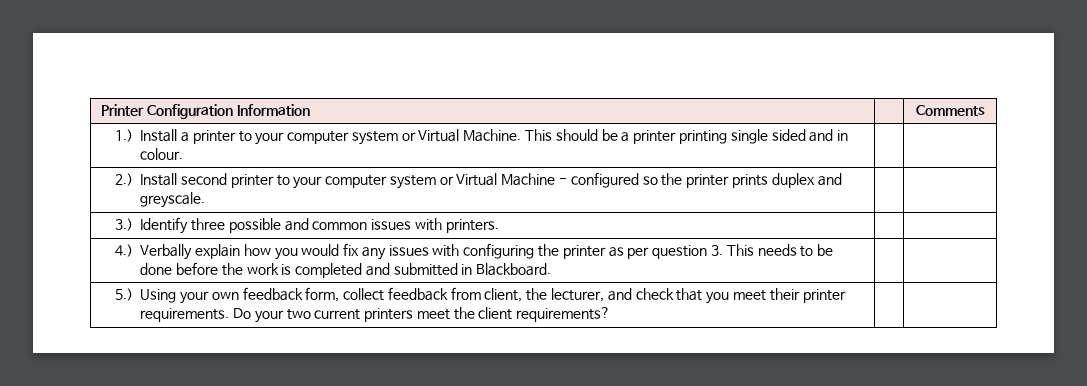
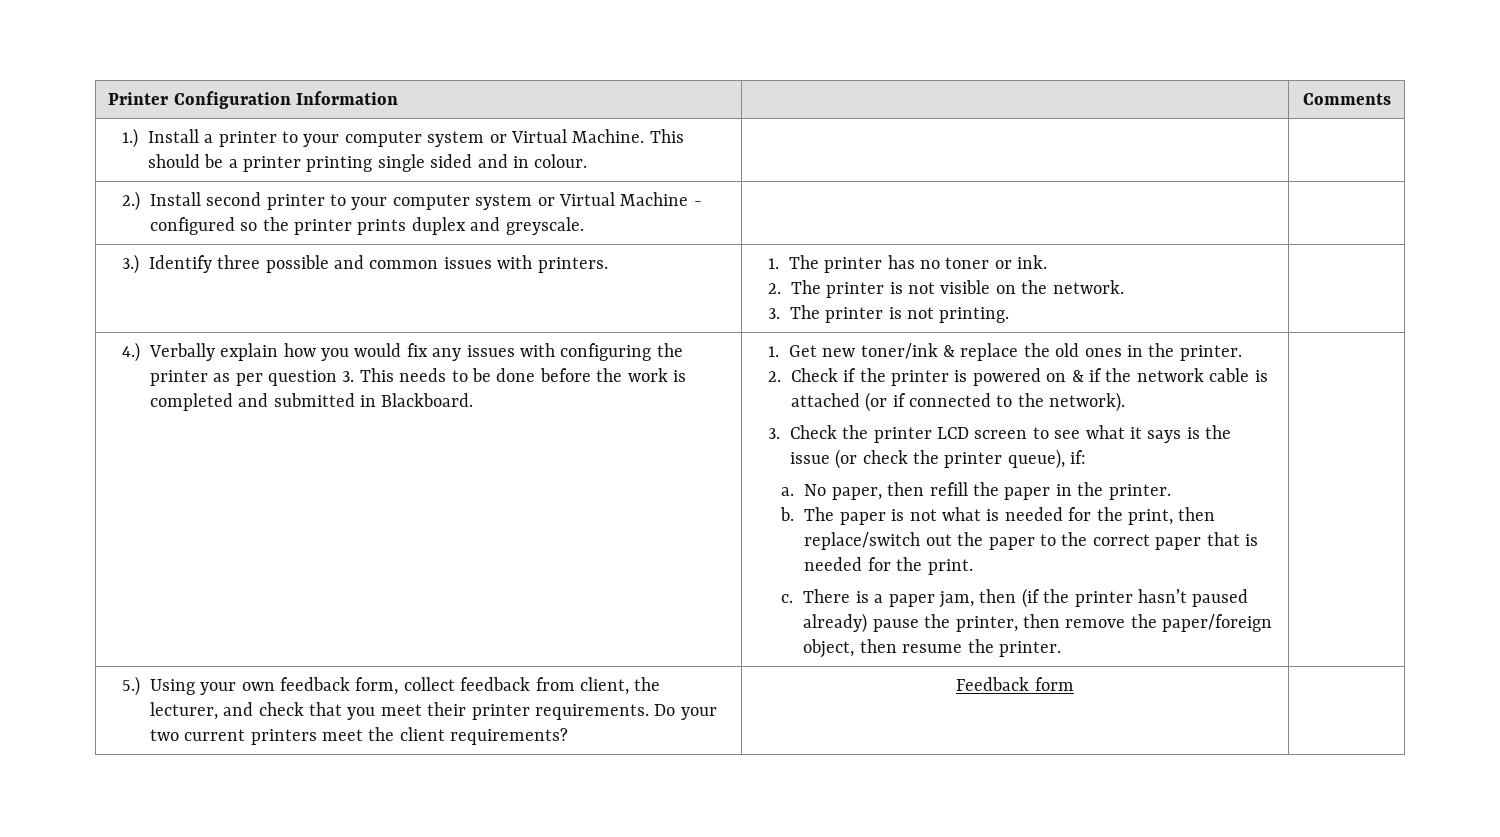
- 3.) Identify three possible and common issues with printers. | |
+ 3.) Identify three possible and common issues with printers. | 1. The printer has no toner or ink.
+ 2. The printer is not visible on the network.
+ 3. The printer is not printing. |
+ 1. Get new toner/ink & replace the old ones in the printer.
+ 2. Check if the printer is powered on & if the network cable is attached (or if connected to the network).
+ 3. Check the printer LCD screen to see what it says is the issue (or check the printer queue), if:
+ a. No paper, then refill the paper in the printer.
+ b. The paper is not what is needed for the print, then replace/switch out the paper to the correct paper that is needed for the print.
+ c. There is a paper jam, then (if the printer hasn’t paused already) pause the printer, then remove the paper/foreign object, then resume the printer.
- 5.) Using your own feedback form, collect feedback from client, the lecturer, and check that you meet their printer requirements. Do your two current printers meet the client requirements? | |
+ 5.) Using your own feedback form, collect feedback from client, the lecturer, and check that you meet their printer requirements. Do your two current printers meet the client requirements? | Feedback form |

